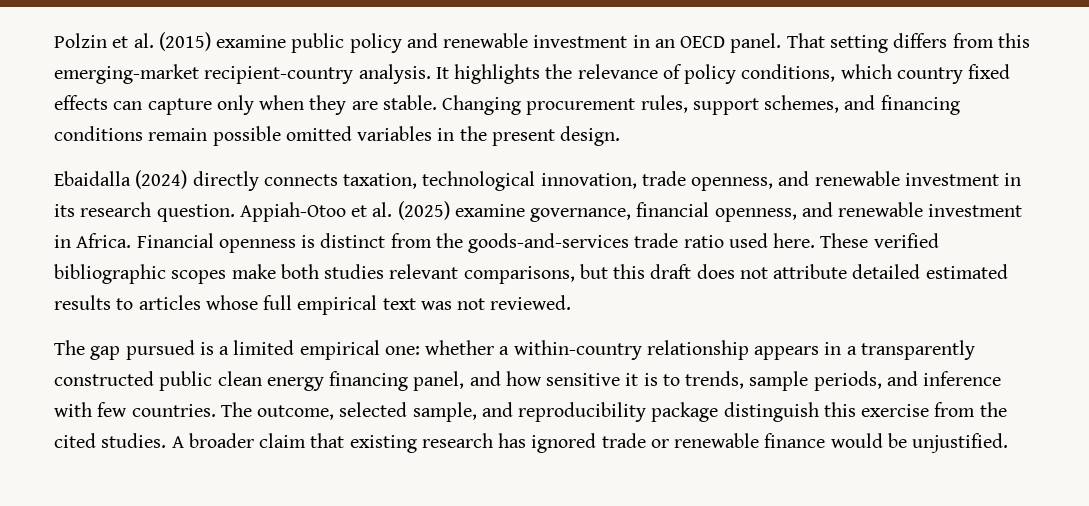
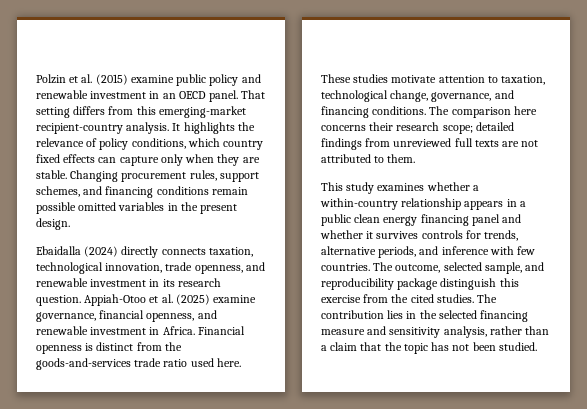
- These verified bibliographic scopes make both studies relevant comparisons, but this draft does not attribute detailed estimated results to articles whose full empirical text was not reviewed.
- The gap pursued is a limited empirical one: whether a within-country relationship appears in a transparently constructed public clean energy financing panel, and how sensitive it is to trends, sample periods, and inference with few countries.
+ These studies motivate attention to taxation, technological change, governance, and financing conditions. The comparison here concerns their research scope; detailed findings from unreviewed full texts are not attributed to them.
+ This study examines whether a within-country relationship appears in a public clean energy financing panel and whether it survives controls for trends, alternative periods, and inference with few countries.
- A broader claim that existing research has ignored trade or renewable finance would be unjustified.
+ The contribution lies in the selected financing measure and sensitivity analysis, rather than a claim that the topic has not been studied.

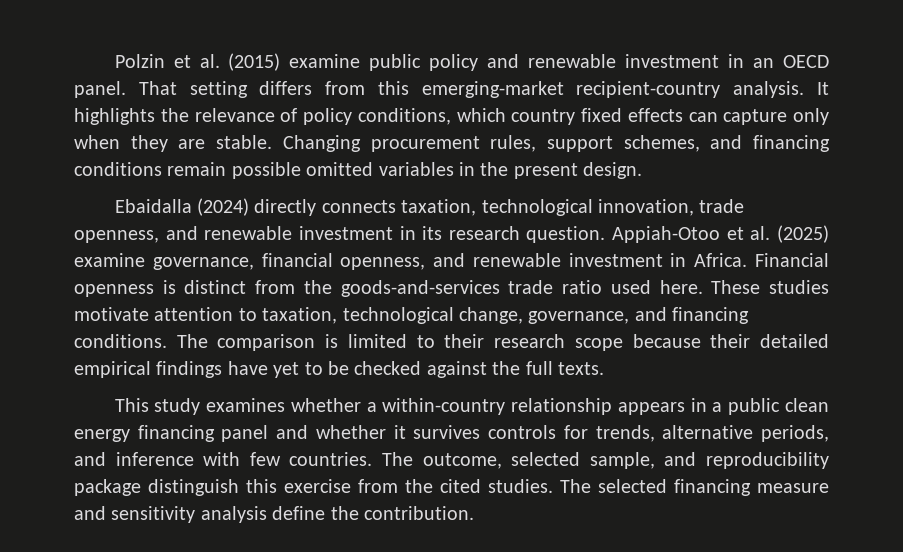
- The comparison here concerns their research scope; detailed findings from unreviewed full texts are not attributed to them.
+ The comparison is limited to their research scope because their detailed empirical findings have yet to be checked against the full texts.
- The contribution lies in the selected financing measure and sensitivity analysis, rather than a claim that the topic has not been studied.
+ The selected financing measure and sensitivity analysis define the contribution.

